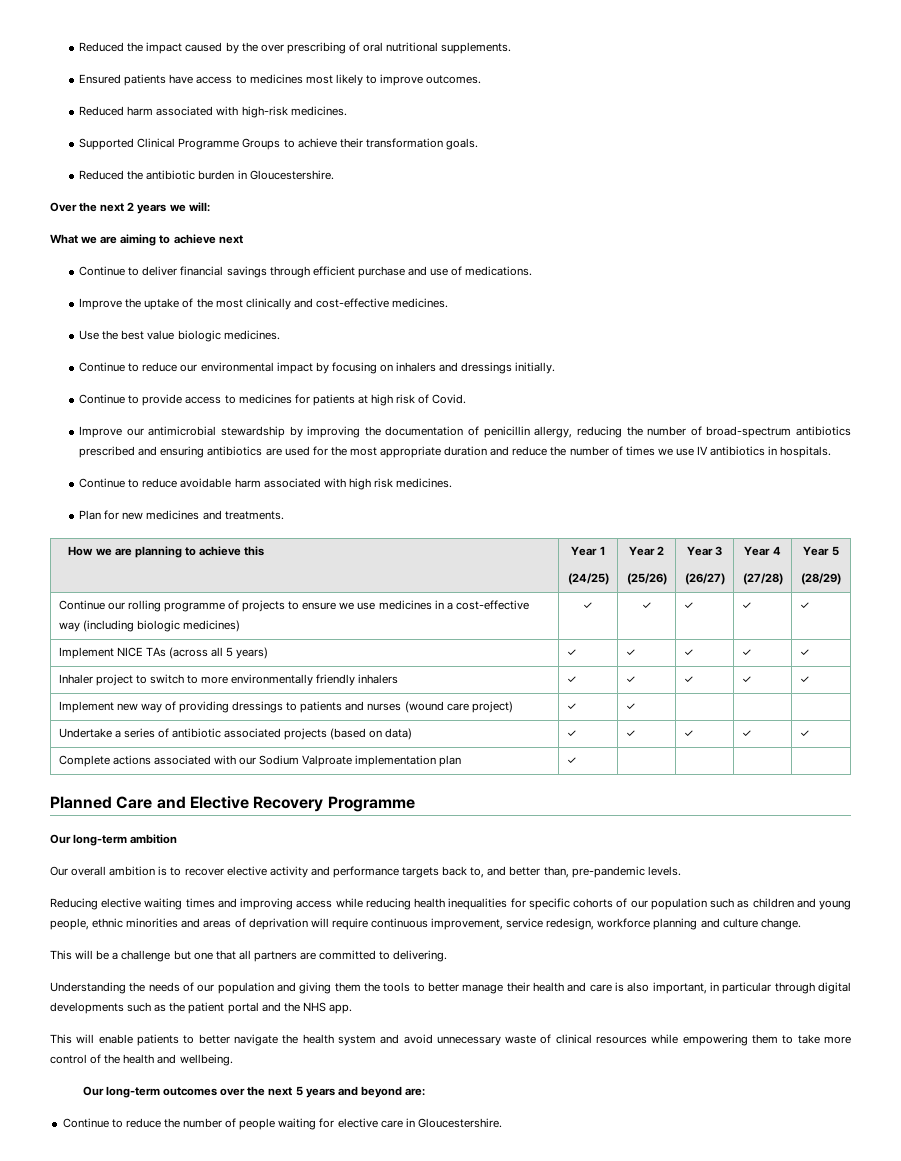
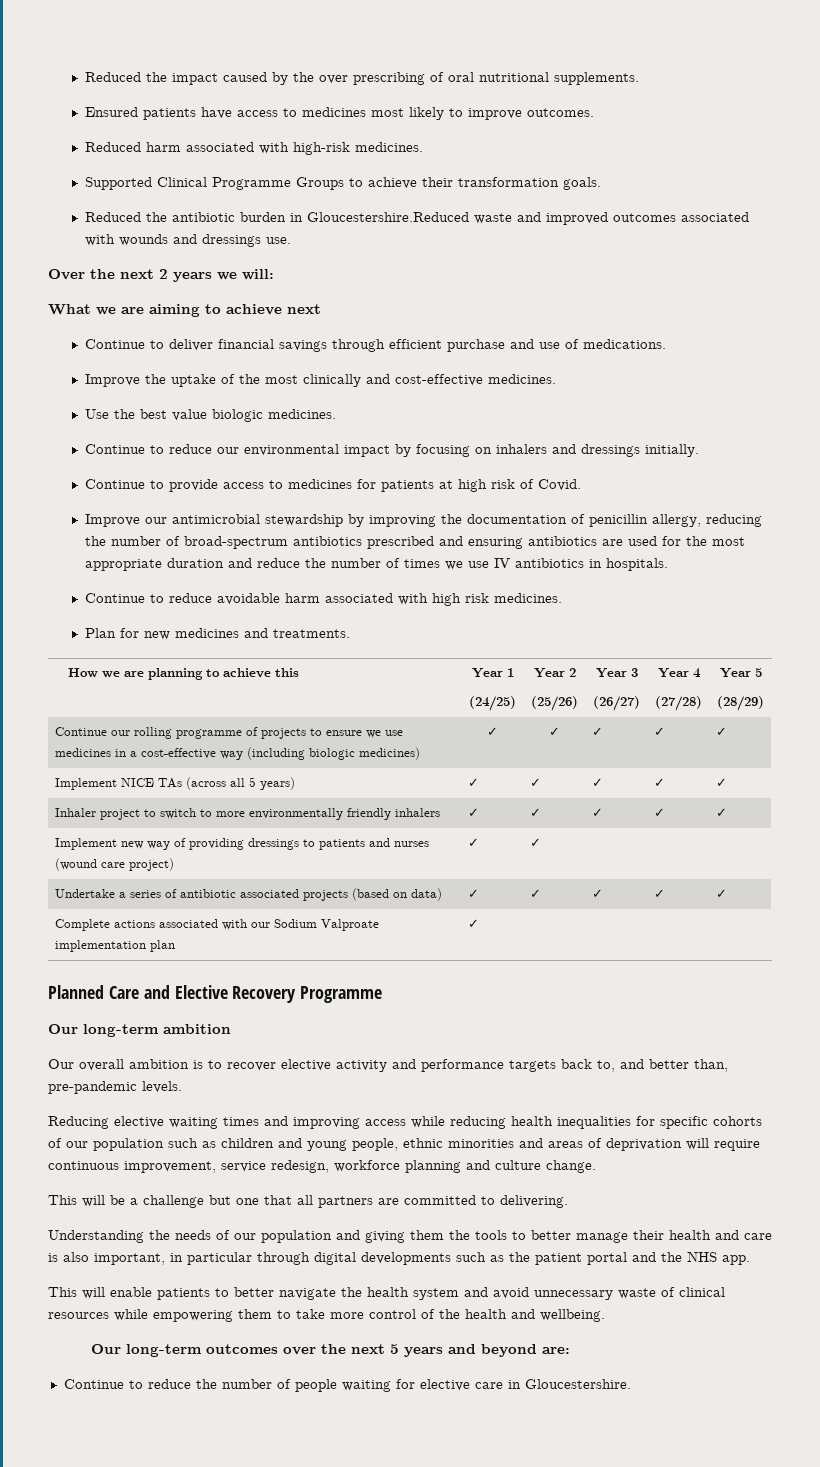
- Reduced the antibiotic burden in Gloucestershire.
+ Reduced the antibiotic burden in Gloucestershire.Reduced waste and improved outcomes associated with wounds and dressings use.

